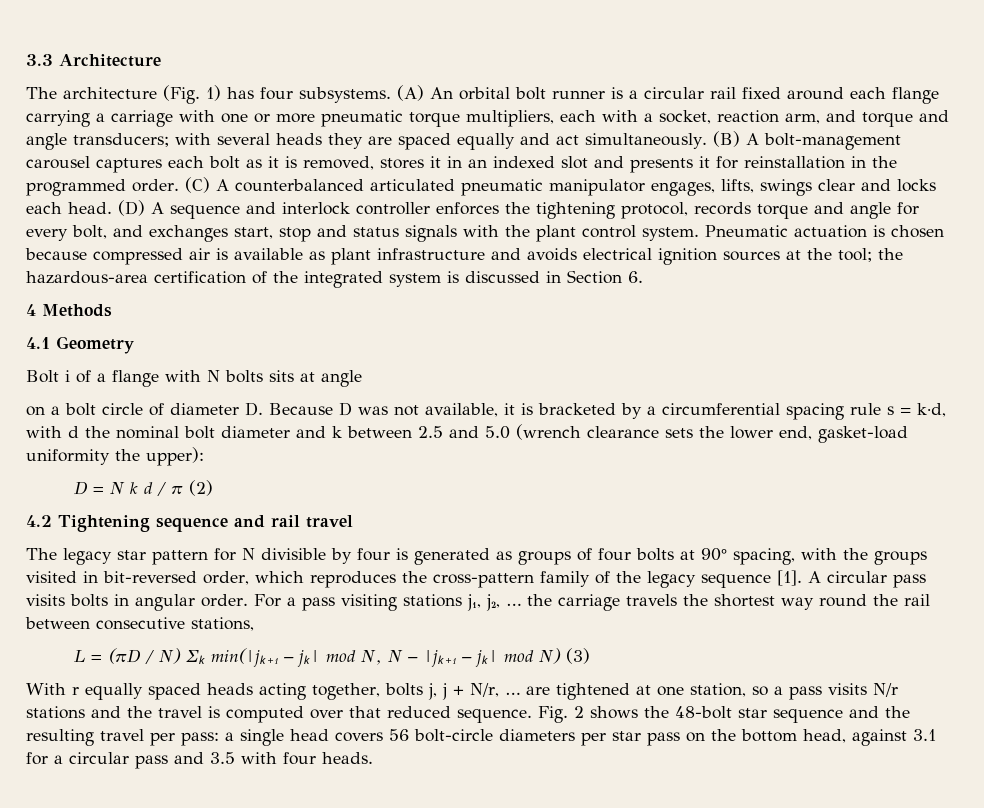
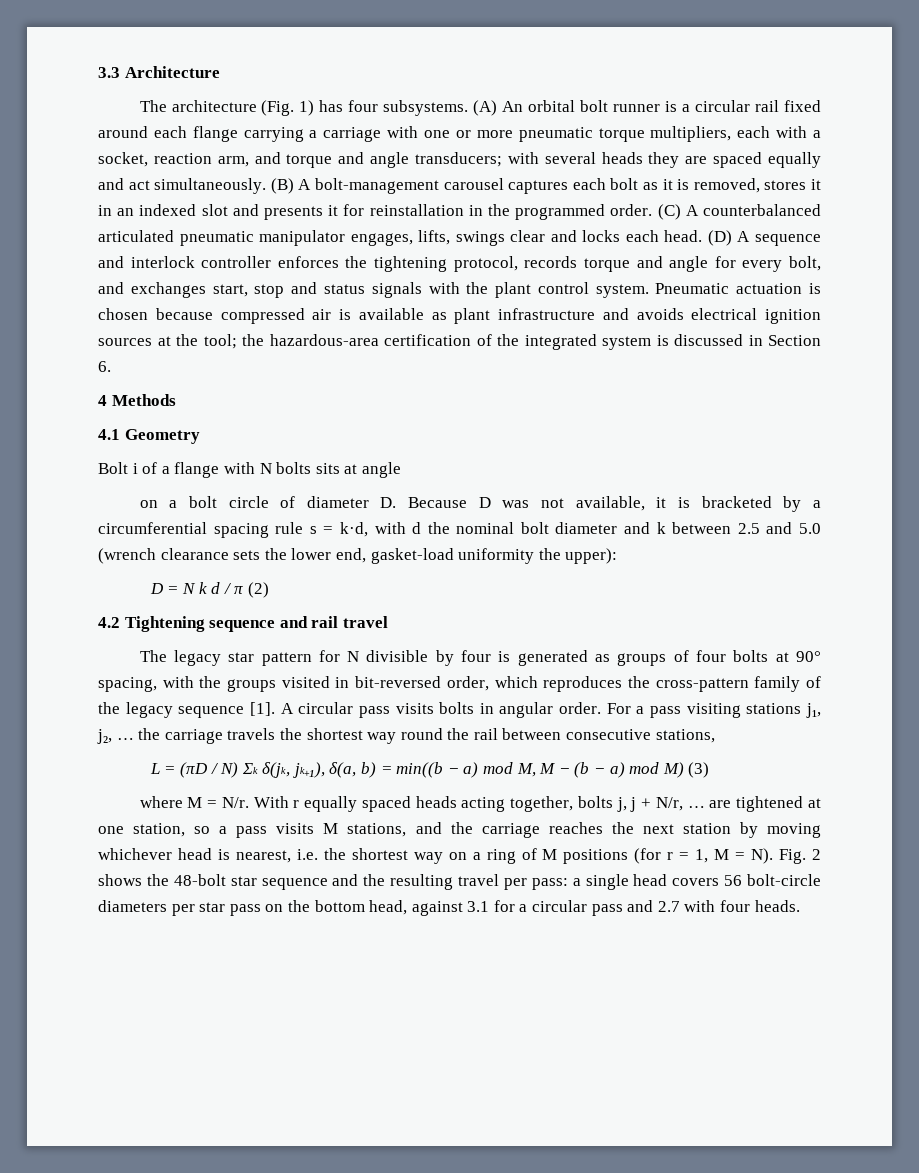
- L = (πD / N) Σₖ min(|jₖ₊₁ − jₖ| mod N, N − |jₖ₊₁ − jₖ| mod N) (3)
- With r equally spaced heads acting together, bolts j, j + N/r, … are tightened at one station, so a pass visits N/r stations and the travel is computed over that reduced sequence. Fig. 2 shows the 48-bolt star sequence and the resulting travel per pass:
+ L = (πD / N) Σₖ δ(jₖ, jₖ₊₁), δ(a, b) = min((b − a) mod M, M − (b − a) mod M) (3)
+ where M = N/r. With r equally spaced heads acting together, bolts j, j + N/r, … are tightened at one station, so a pass visits M stations, and the carriage reaches the next station by moving whichever head is nearest, i.e. the shortest way on a ring of M positions (for r = 1, M = N). Fig. 2 shows the 48-bolt star sequence and the resulting travel per pass:
- a single head covers 56 bolt-circle diameters per star pass on the bottom head, against 3.1 for a circular pass and 3.5 with four heads.
+ a single head covers 56 bolt-circle diameters per star pass on the bottom head, against 3.1 for a circular pass and 2.7 with four heads.

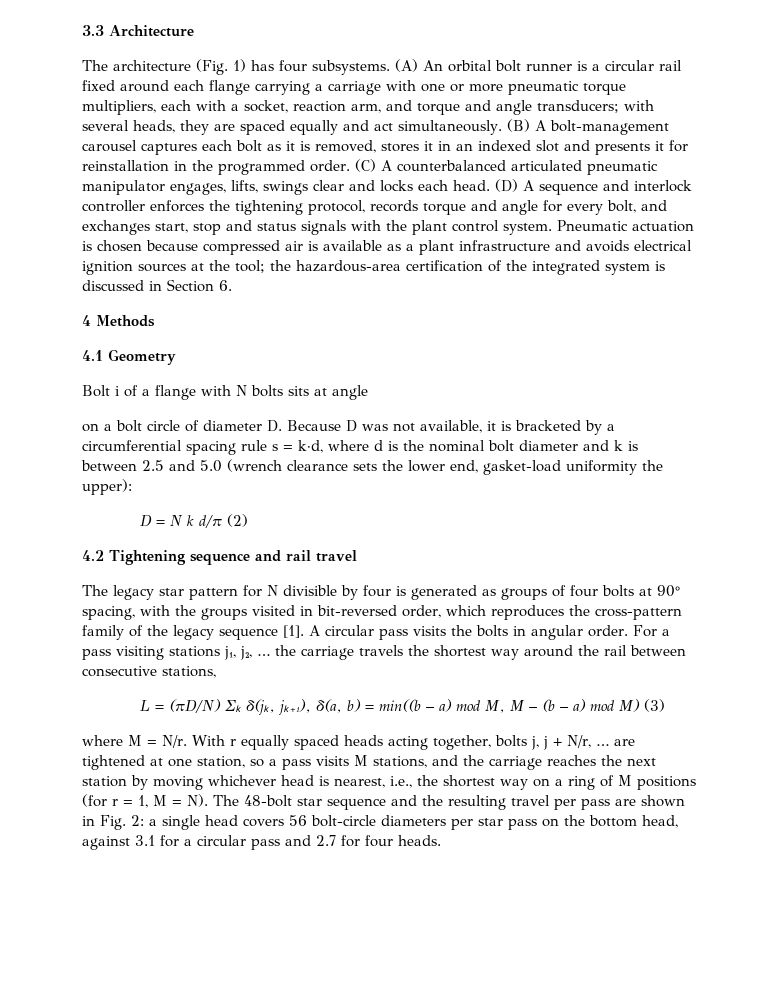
- (A) An orbital bolt runner is a circular rail fixed around each flange carrying a carriage with one or more pneumatic torque multipliers, each with a socket, reaction arm, and torque and angle transducers; with several heads they are spaced equally and act simultaneously.
+ (A) An orbital bolt runner is a circular rail fixed around each flange carrying a carriage with one or more pneumatic torque multipliers, each with a socket, reaction arm, and torque and angle transducers; with several heads, they are spaced equally and act simultaneously.
- Pneumatic actuation is chosen because compressed air is available as plant infrastructure and avoids electrical ignition sources at the tool; the hazardous-area certification of the integrated system is discussed in Section 6.
+ Pneumatic actuation is chosen because compressed air is available as a plant infrastructure and avoids electrical ignition sources at the tool; the hazardous-area certification of the integrated system is discussed in Section 6.
- on a bolt circle of diameter D. Because D was not available, it is bracketed by a circumferential spacing rule s = k·d, with d the nominal bolt diameter and k between 2.5 and 5.0 (wrench clearance sets the lower end, gasket-load uniformity the upper):
+ on a bolt circle of diameter D. Because D was not available, it is bracketed by a circumferential spacing rule s = k·d, where d is the nominal bolt diameter and k is between 2.5 and 5.0 (wrench clearance sets the lower end, gasket-load uniformity the upper):
- D = N k d / π (2)
+ D = N k d/π (2)
- A circular pass visits bolts in angular order.
+ A circular pass visits the bolts in angular order.
- For a pass visiting stations j₁, j₂, … the carriage travels the shortest way round the rail between consecutive stations,
+ For a pass visiting stations j₁, j₂, … the carriage travels the shortest way around the rail between consecutive stations,
- L = (πD / N) Σₖ δ(jₖ, jₖ₊₁), δ(a, b) = min((b − a) mod M, M − (b − a) mod M) (3)
+ L = (πD/N) Σₖ δ(jₖ, jₖ₊₁), δ(a, b) = min((b − a) mod M, M − (b − a) mod M) (3)
- where M = N/r. With r equally spaced heads acting together, bolts j, j + N/r, … are tightened at one station, so a pass visits M stations, and the carriage reaches the next station by moving whichever head is nearest, i.e. the shortest way on a ring of M positions (for r = 1, M = N). Fig. 2 shows the 48-bolt star sequence and the resulting travel per pass:
+ where M = N/r. With r equally spaced heads acting together, bolts j, j + N/r, … are tightened at one station, so a pass visits M stations, and the carriage reaches the next station by moving whichever head is nearest, i.e., the shortest way on a ring of M positions (for r = 1, M = N). The 48-bolt star sequence and the resulting travel per pass are shown in Fig. 2:
- a single head covers 56 bolt-circle diameters per star pass on the bottom head, against 3.1 for a circular pass and 2.7 with four heads.
+ a single head covers 56 bolt-circle diameters per star pass on the bottom head, against 3.1 for a circular pass and 2.7 for four heads.

